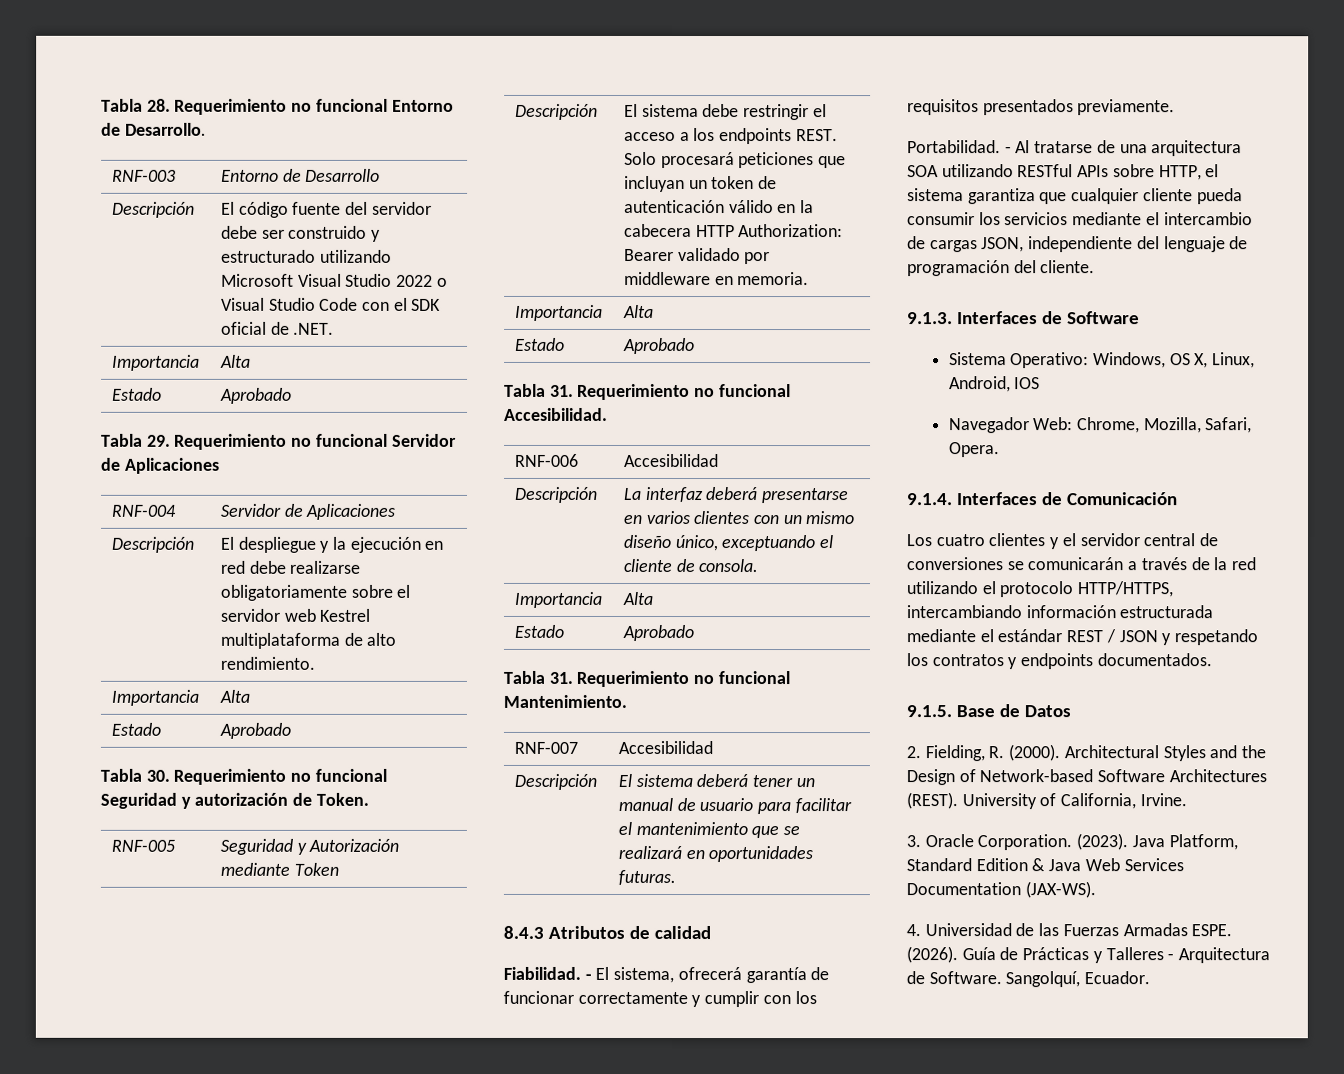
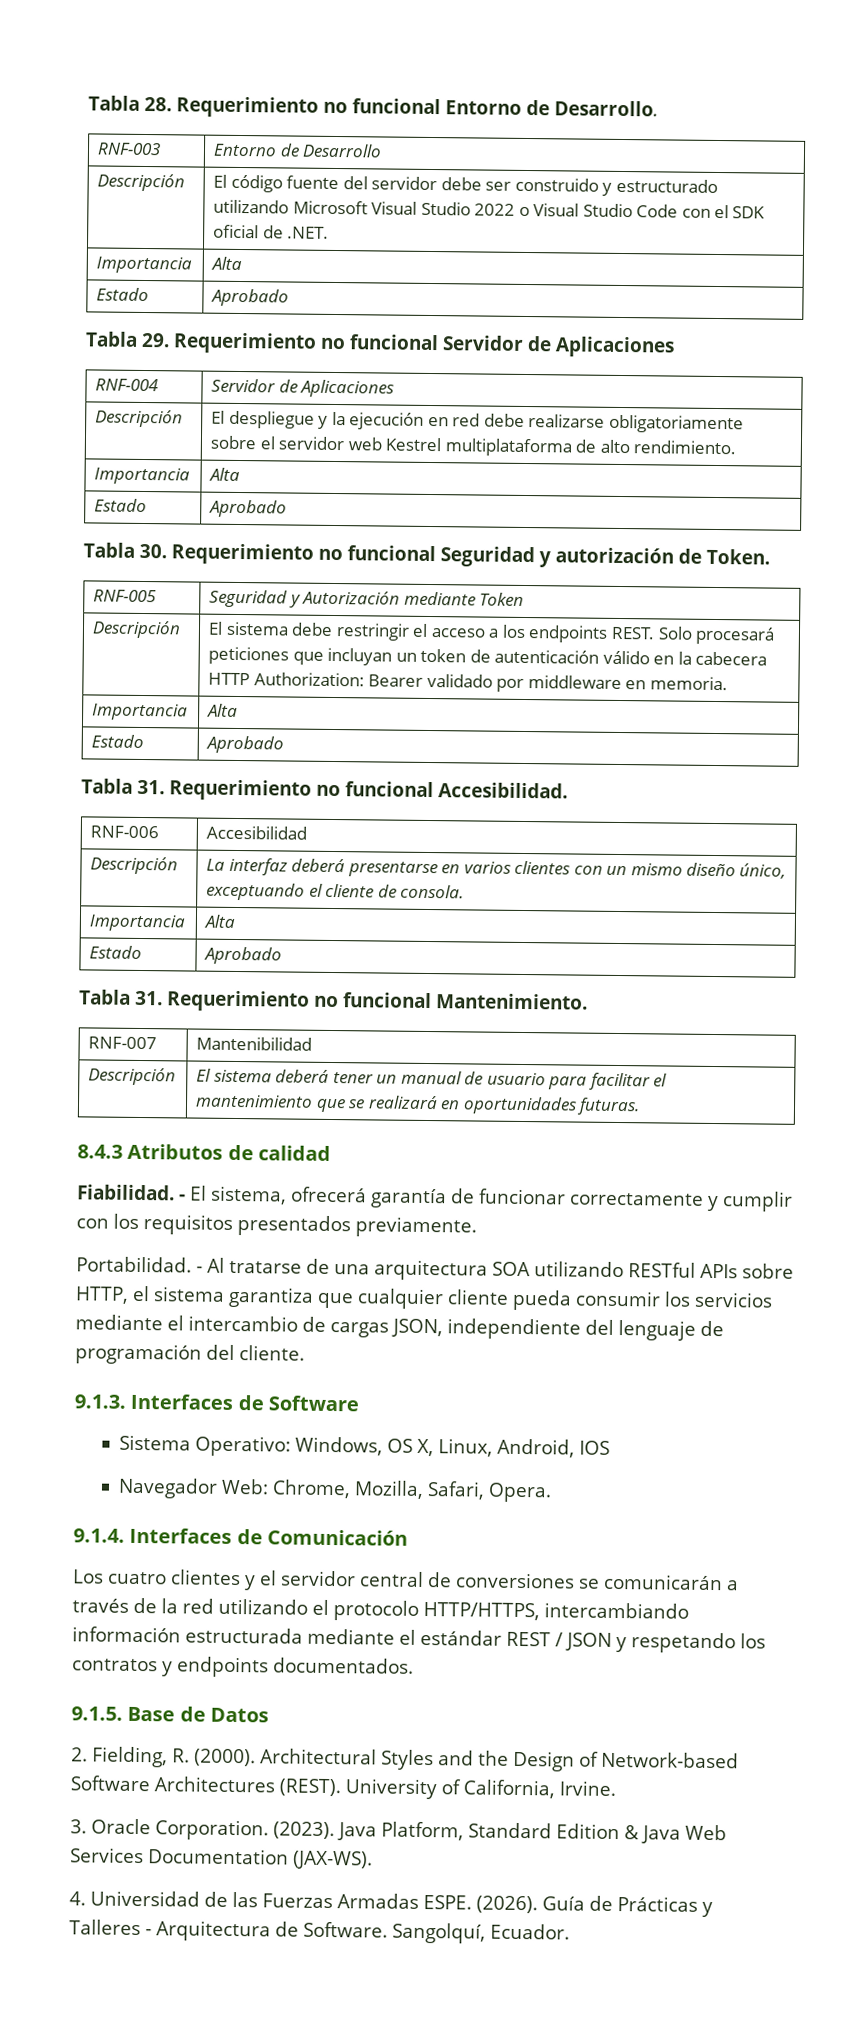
- RNF-007 | Accesibilidad
+ RNF-007 | Mantenibilidad

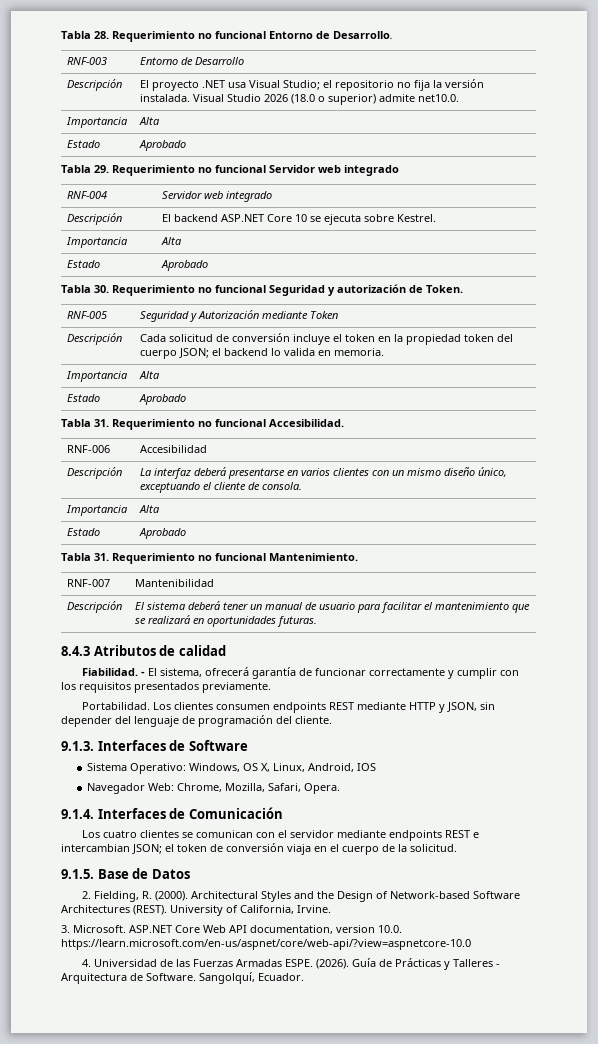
- Descripción | El código fuente del servidor debe ser construido y estructurado utilizando Microsoft Visual Studio 2022 o Visual Studio Code con el SDK oficial de .NET.
+ Descripción | El proyecto .NET usa Visual Studio; el repositorio no fija la versión instalada. Visual Studio 2026 (18.0 o superior) admite net10.0.
- Tabla 29. Requerimiento no funcional Servidor de Aplicaciones
+ Tabla 29. Requerimiento no funcional Servidor web integrado
- RNF-004 | Servidor de Aplicaciones
- Descripción | El despliegue y la ejecución en red debe realizarse obligatoriamente sobre el servidor web Kestrel multiplataforma de alto rendimiento.
+ RNF-004 | Servidor web integrado
+ Descripción | El backend ASP.NET Core 10 se ejecuta sobre Kestrel.
- Descripción | El sistema debe restringir el acceso a los endpoints REST. Solo procesará peticiones que incluyan un token de autenticación válido en la cabecera HTTP Authorization: Bearer validado por middleware en memoria.
+ Descripción | Cada solicitud de conversión incluye el token en la propiedad token del cuerpo JSON; el backend lo valida en memoria.
- - Al tratarse de una arquitectura SOA utilizando RESTful APIs sobre HTTP, el sistema garantiza que cualquier cliente pueda consumir los servicios mediante el intercambio de cargas JSON, independiente del lenguaje de programación del cliente.
+ Los clientes consumen endpoints REST mediante HTTP y JSON, sin depender del lenguaje de programación del cliente.
- Los cuatro clientes y el servidor central de conversiones se comunicarán a través de la red utilizando el protocolo HTTP/HTTPS, intercambiando información estructurada mediante el estándar REST / JSON y respetando los contratos y endpoints documentados.
+ Los cuatro clientes se comunican con el servidor mediante endpoints REST e intercambian JSON; el token de conversión viaja en el cuerpo de la solicitud.
- 3. Oracle Corporation. (2023). Java Platform, Standard Edition & Java Web Services Documentation (JAX-WS).
+ 3. Microsoft. ASP.NET Core Web API documentation, version 10.0. https://learn.microsoft.com/en-us/aspnet/core/web-api/?view=aspnetcore-10.0

